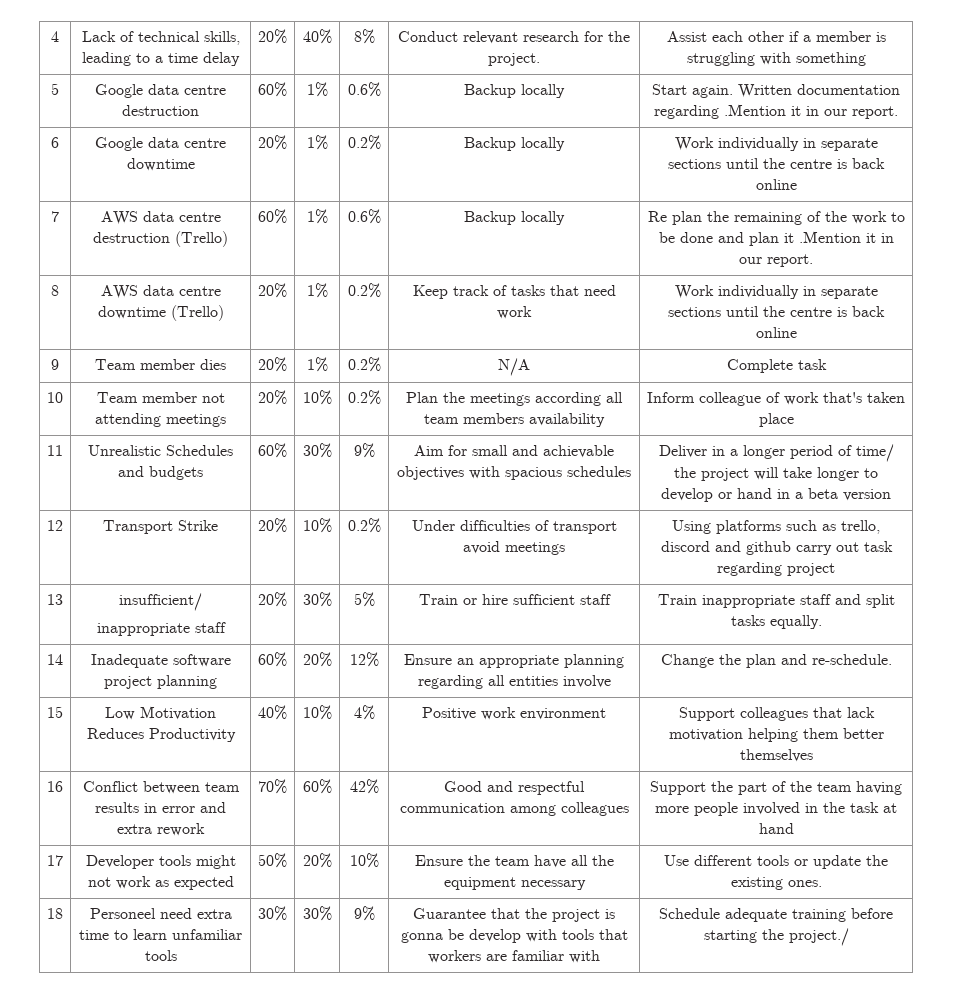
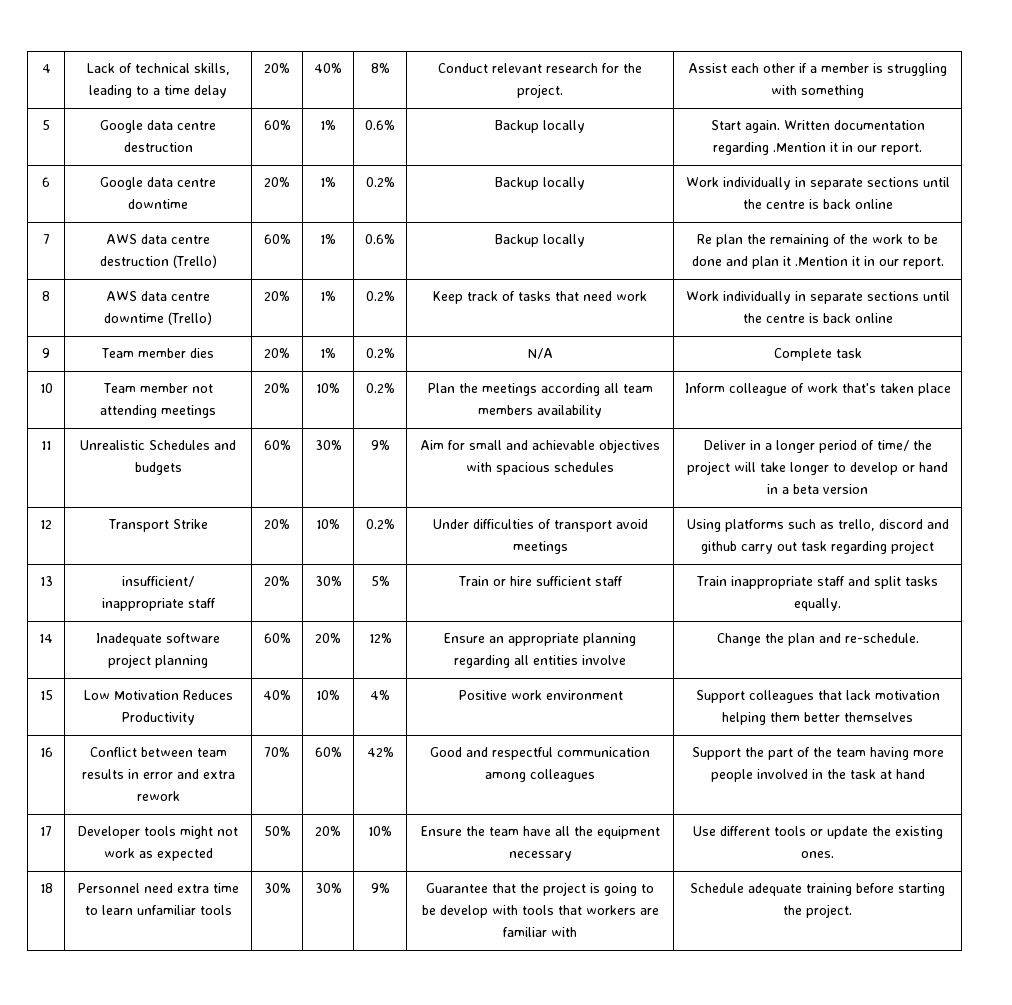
- 18 | Personeel need extra time to learn unfamiliar tools | 30% | 30% | 9% | Guarantee that the project is gonna be develop with tools that workers are familiar with | Schedule adequate training before starting the project./
+ 18 | Personnel need extra time to learn unfamiliar tools | 30% | 30% | 9% | Guarantee that the project is going to be develop with tools that workers are familiar with | Schedule adequate training before starting the project.

